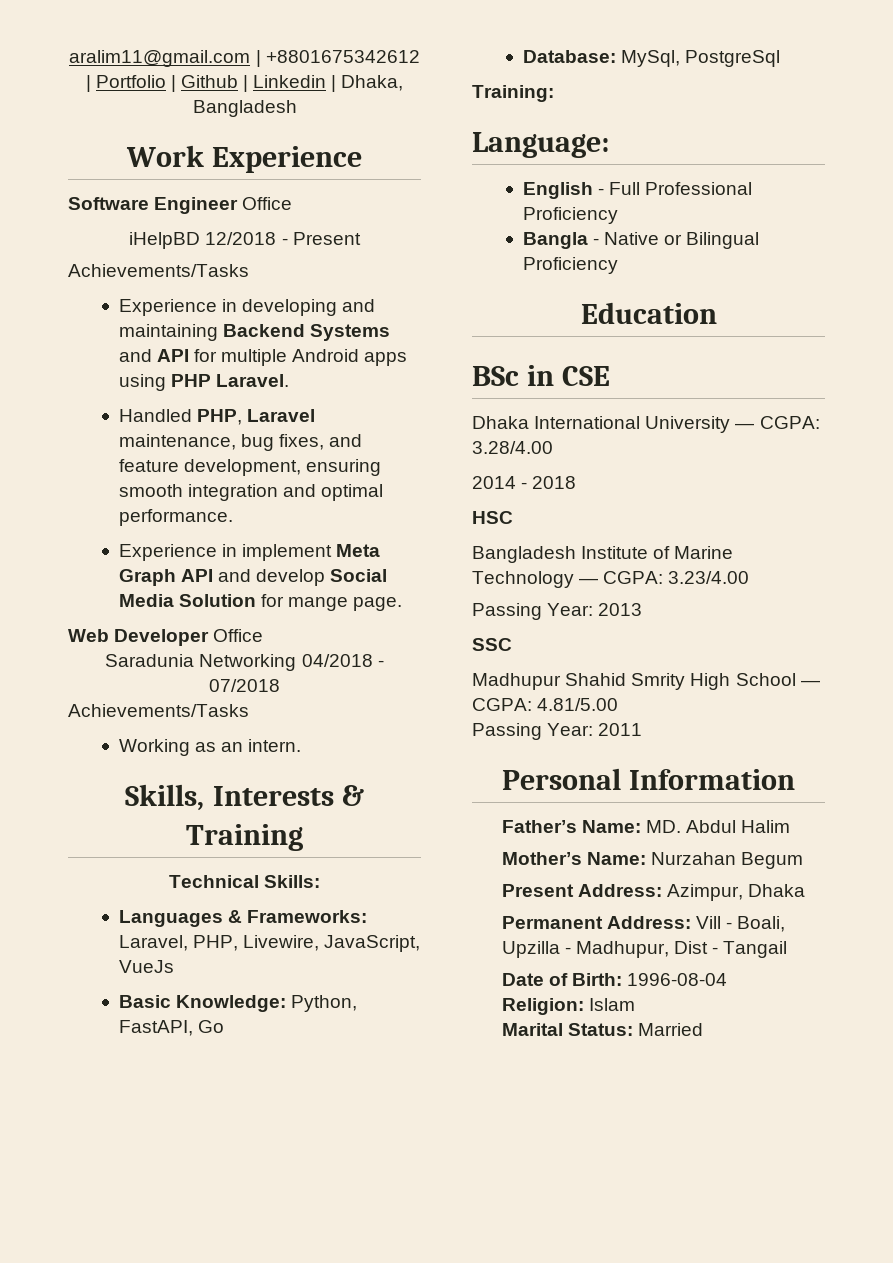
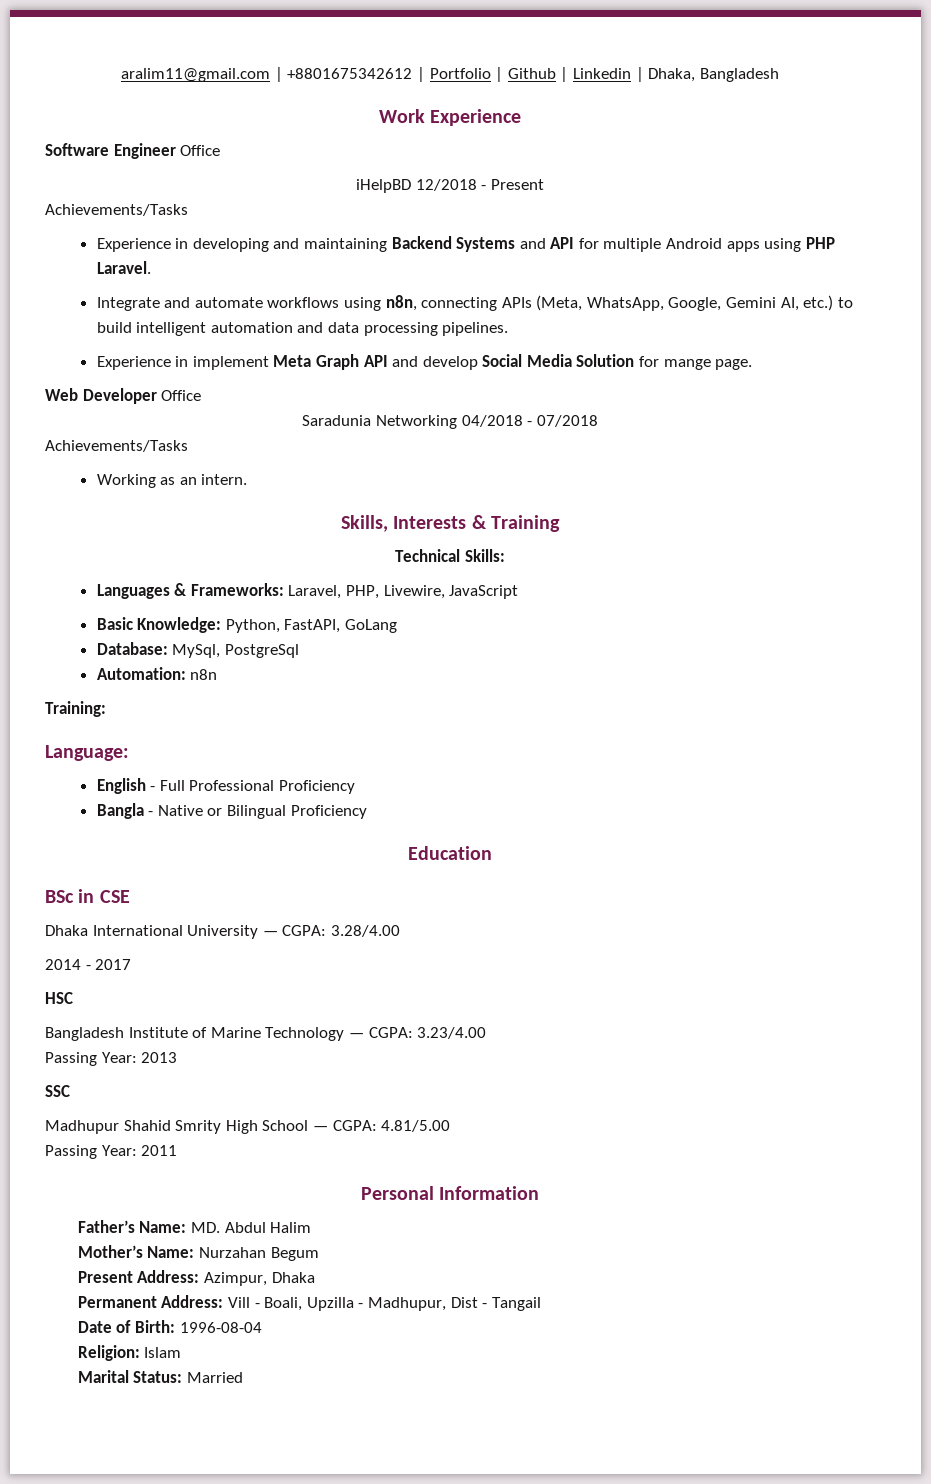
- Handled PHP, Laravel maintenance, bug fixes, and feature development, ensuring smooth integration and optimal performance.
+ Integrate and automate workflows using n8n, connecting APIs (Meta, WhatsApp, Google, Gemini AI, etc.) to build intelligent automation and data processing pipelines.
- Languages & Frameworks: Laravel, PHP, Livewire, JavaScript, VueJs
+ Languages & Frameworks: Laravel, PHP, Livewire, JavaScript
- Basic Knowledge: Python, FastAPI, Go
+ Basic Knowledge: Python, FastAPI, GoLang
+ Automation: n8n
- 2014 - 2018
+ 2014 - 2017

